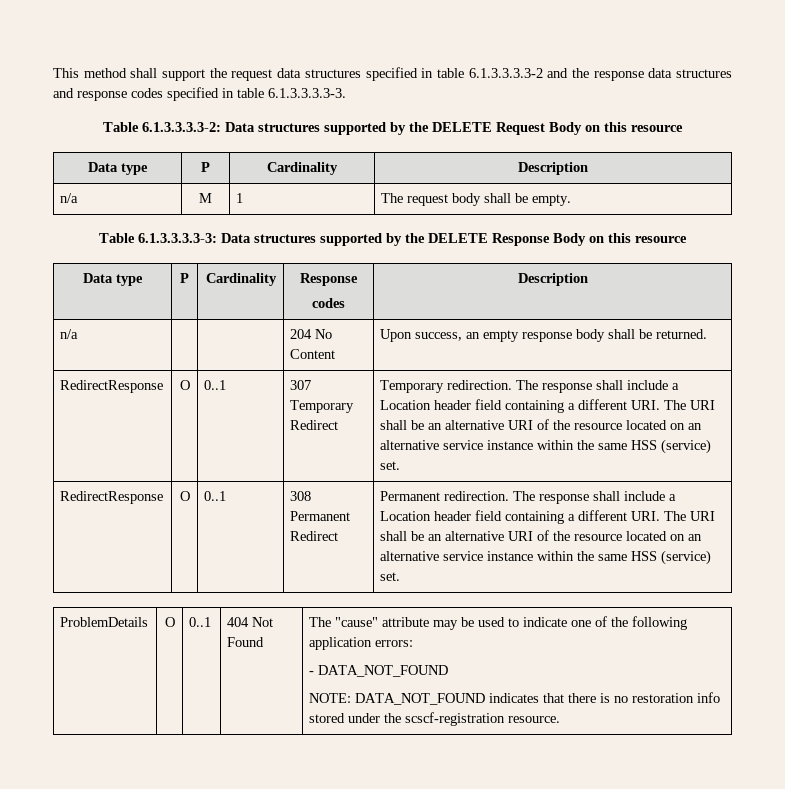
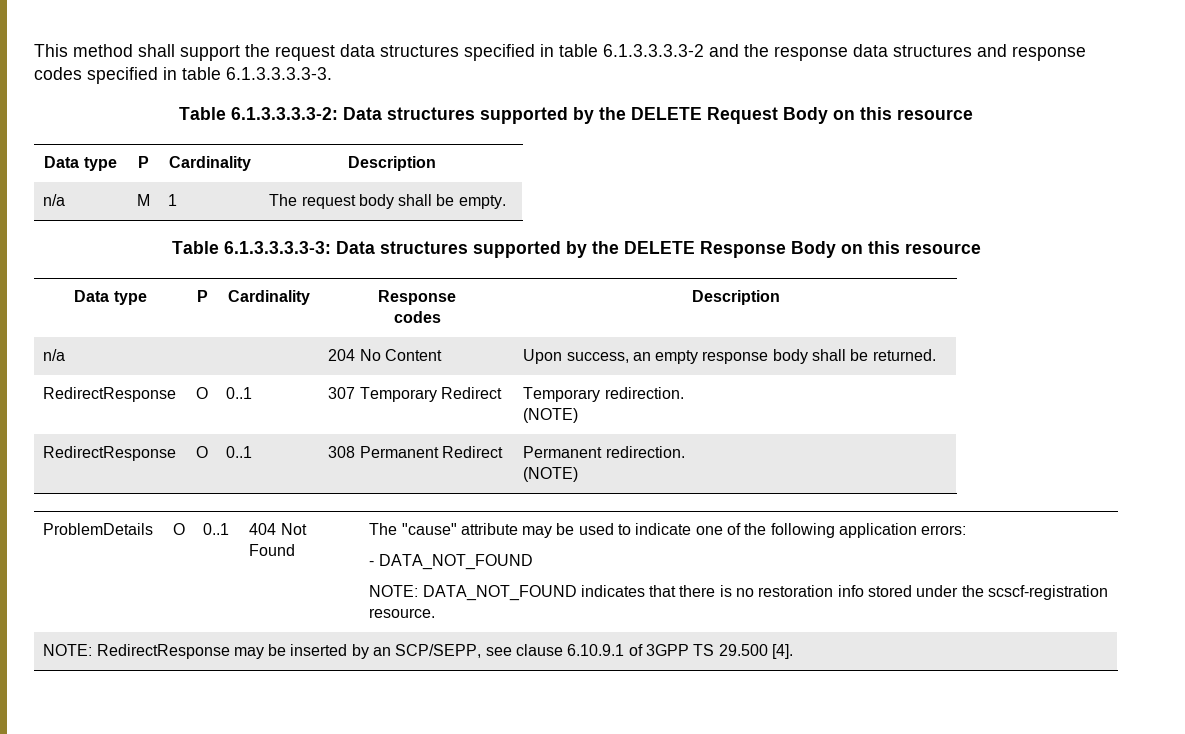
- Temporary redirection. The response shall include a Location header field containing a different URI. The URI shall be an alternative URI of the resource located on an alternative service instance within the same HSS (service) set.
+ Temporary redirection.
+ (NOTE)
- Permanent redirection. The response shall include a Location header field containing a different URI. The URI shall be an alternative URI of the resource located on an alternative service instance within the same HSS (service) set.
+ Permanent redirection.
+ (NOTE)
+ NOTE: RedirectResponse may be inserted by an SCP/SEPP, see clause 6.10.9.1 of 3GPP TS 29.500 [4].

